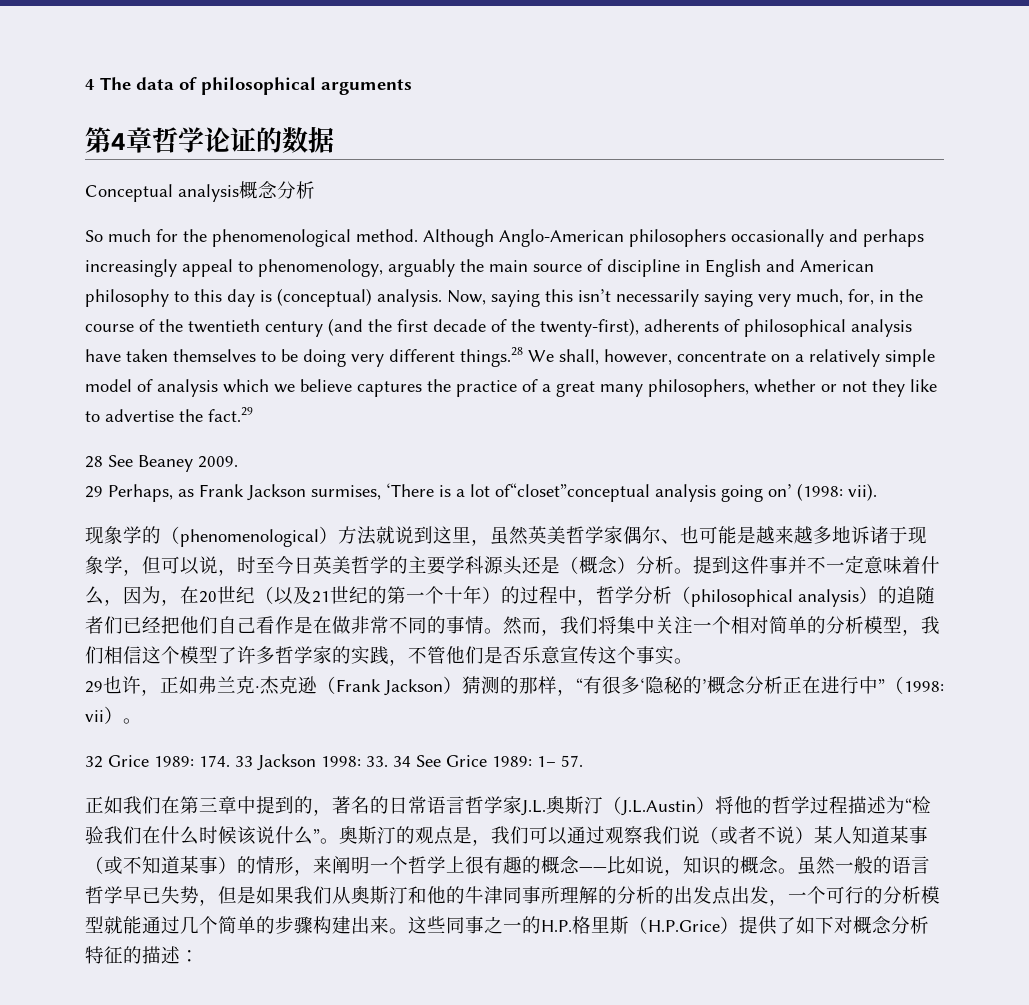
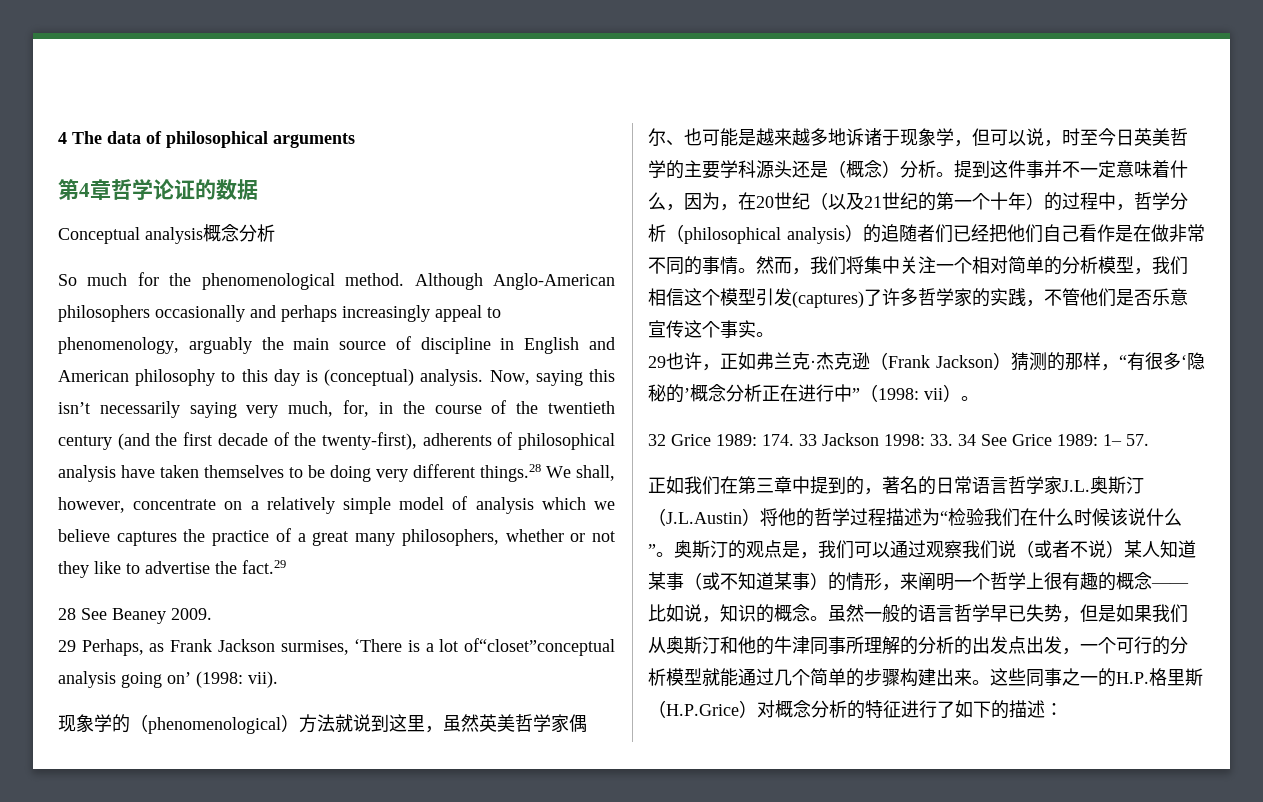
- 然而，我们将集中关注一个相对简单的分析模型，我们相信这个模型了许多哲学家的实践，不管他们是否乐意宣传这个事实。
+ 然而，我们将集中关注一个相对简单的分析模型，我们相信这个模型引发(captures)了许多哲学家的实践，不管他们是否乐意宣传这个事实。
- 这些同事之一的H.P.格里斯（H.P.Grice）提供了如下对概念分析特征的描述：
+ 这些同事之一的H.P.格里斯（H.P.Grice）对概念分析的特征进行了如下的描述：

